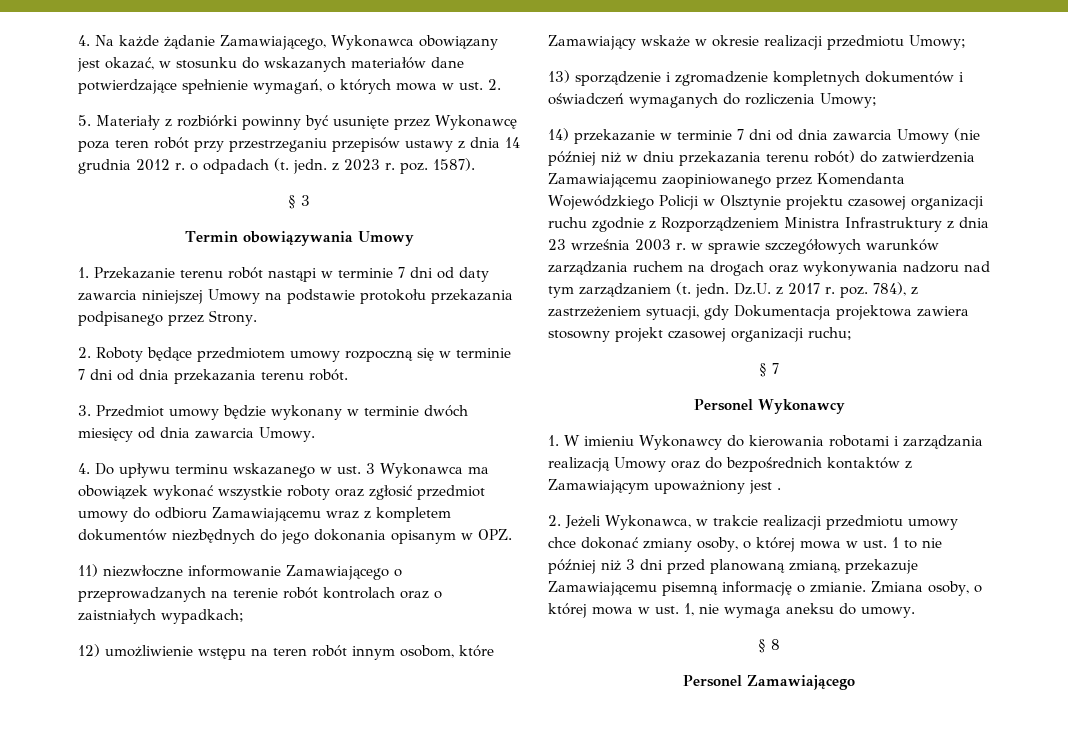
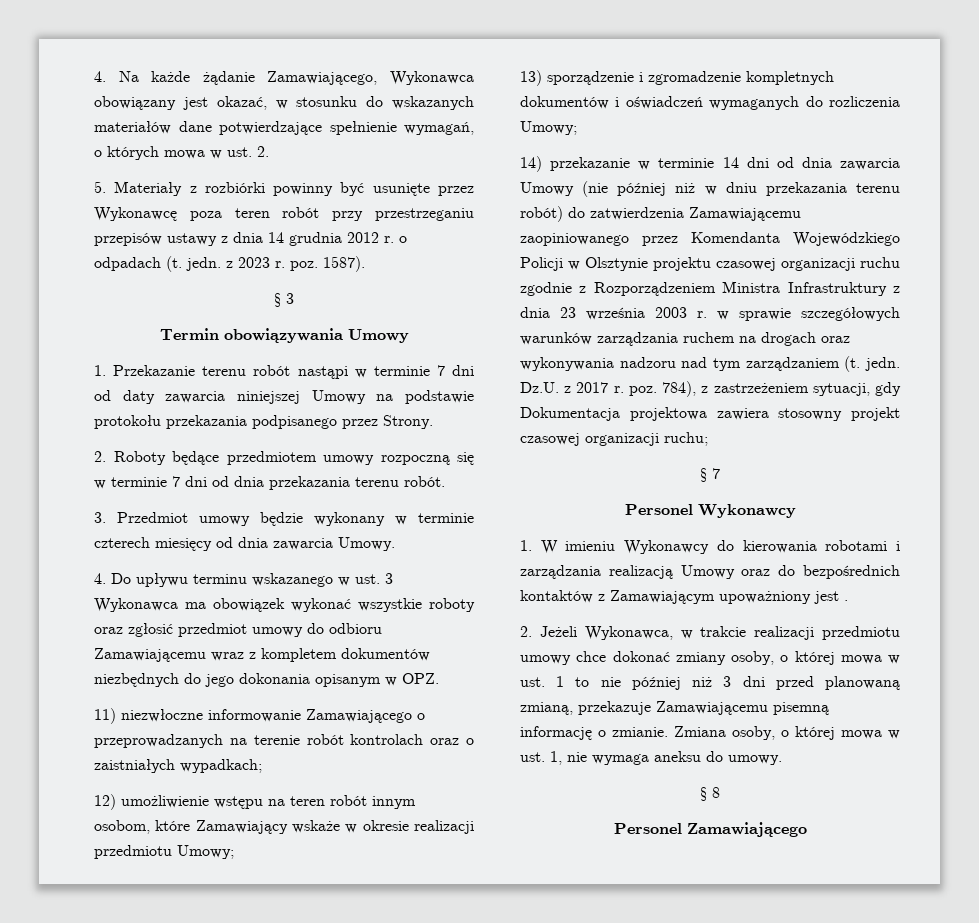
- 3. Przedmiot umowy będzie wykonany w terminie dwóch miesięcy od dnia zawarcia Umowy.
+ 3. Przedmiot umowy będzie wykonany w terminie czterech miesięcy od dnia zawarcia Umowy.
- 14) przekazanie w terminie 7 dni od dnia zawarcia Umowy (nie później niż w dniu przekazania terenu robót) do zatwierdzenia Zamawiającemu zaopiniowanego przez Komendanta Wojewódzkiego Policji w Olsztynie projektu czasowej organizacji ruchu zgodnie z Rozporządzeniem Ministra Infrastruktury z dnia 23 września 2003 r. w sprawie szczegółowych warunków zarządzania ruchem na drogach oraz wykonywania nadzoru nad tym zarządzaniem (t. jedn.
+ 14) przekazanie w terminie 14 dni od dnia zawarcia Umowy (nie później niż w dniu przekazania terenu robót) do zatwierdzenia Zamawiającemu zaopiniowanego przez Komendanta Wojewódzkiego Policji w Olsztynie projektu czasowej organizacji ruchu zgodnie z Rozporządzeniem Ministra Infrastruktury z dnia 23 września 2003 r. w sprawie szczegółowych warunków zarządzania ruchem na drogach oraz wykonywania nadzoru nad tym zarządzaniem (t. jedn.

